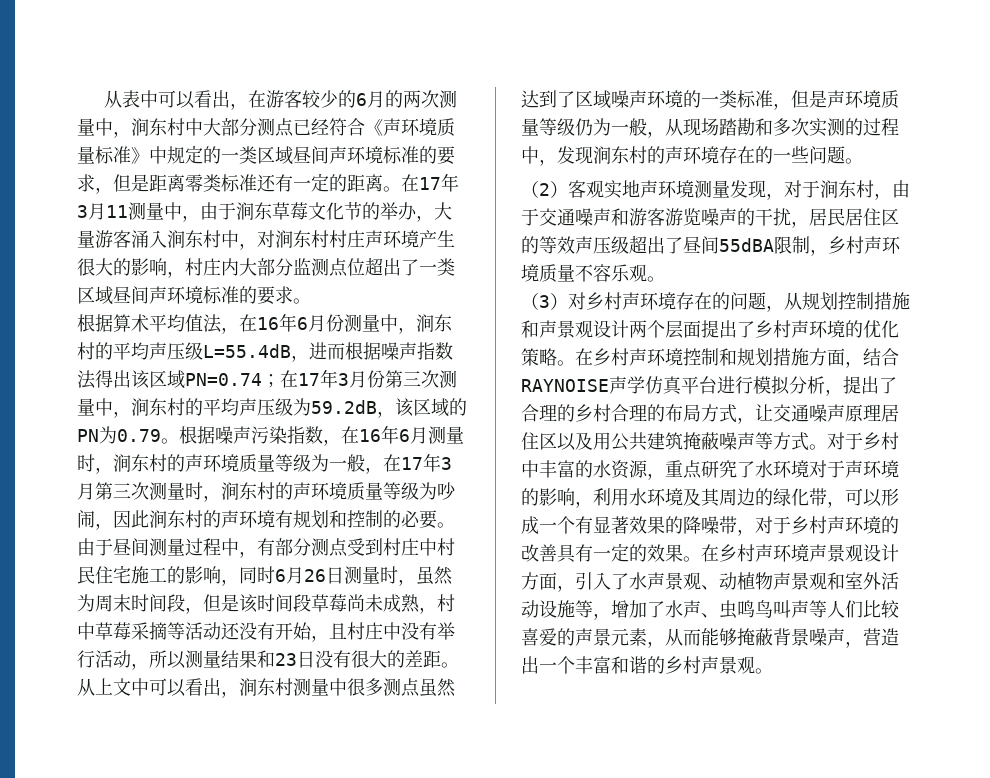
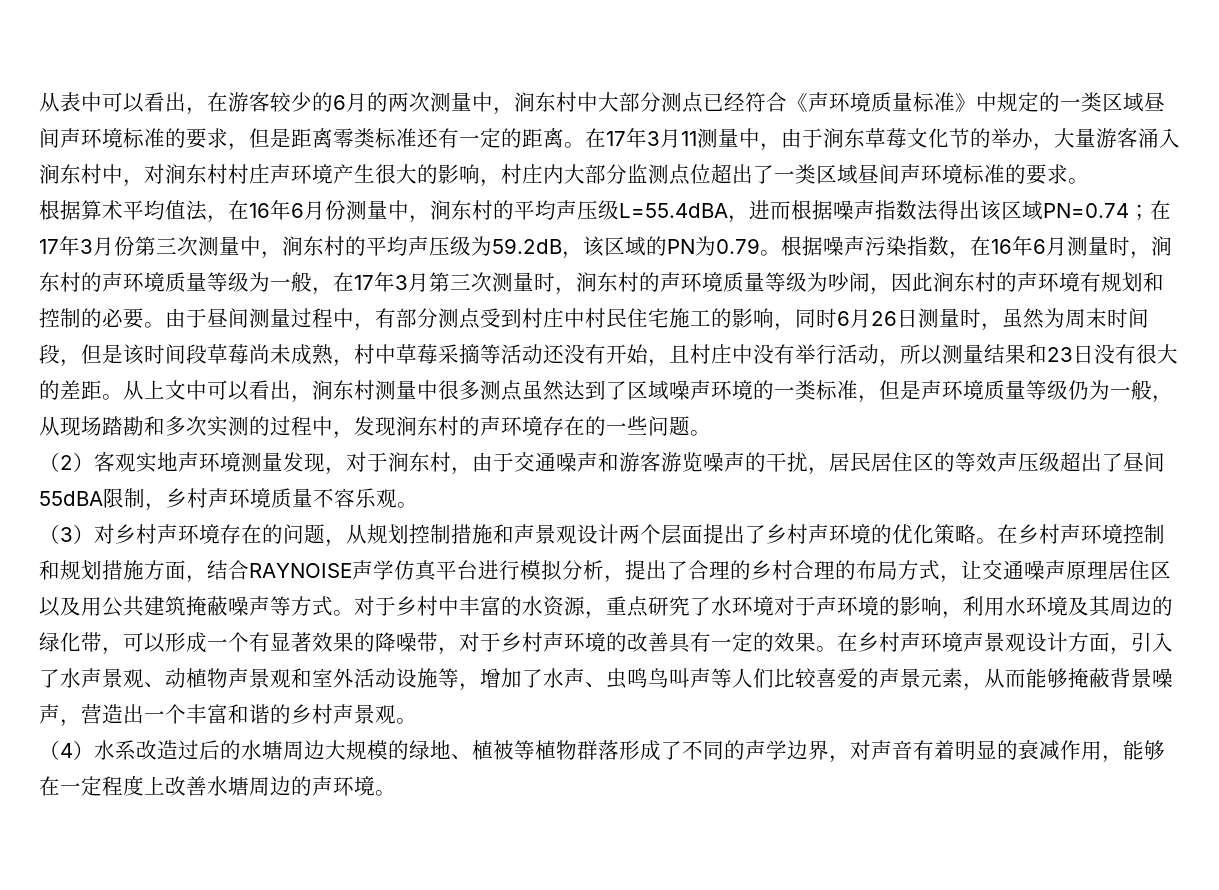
- 根据算术平均值法，在16年6月份测量中，涧东村的平均声压级L=55.4dB，进而根据噪声指数法得出该区域PN=0.74；在17年3月份第三次测量中，涧东村的平均声压级为59.2dB，该区域的PN为0.79。
+ 根据算术平均值法，在16年6月份测量中，涧东村的平均声压级L=55.4dBA，进而根据噪声指数法得出该区域PN=0.74；在17年3月份第三次测量中，涧东村的平均声压级为59.2dB，该区域的PN为0.79。
+ （4）水系改造过后的水塘周边大规模的绿地、植被等植物群落形成了不同的声学边界，对声音有着明显的衰减作用，能够在一定程度上改善水塘周边的声环境。

